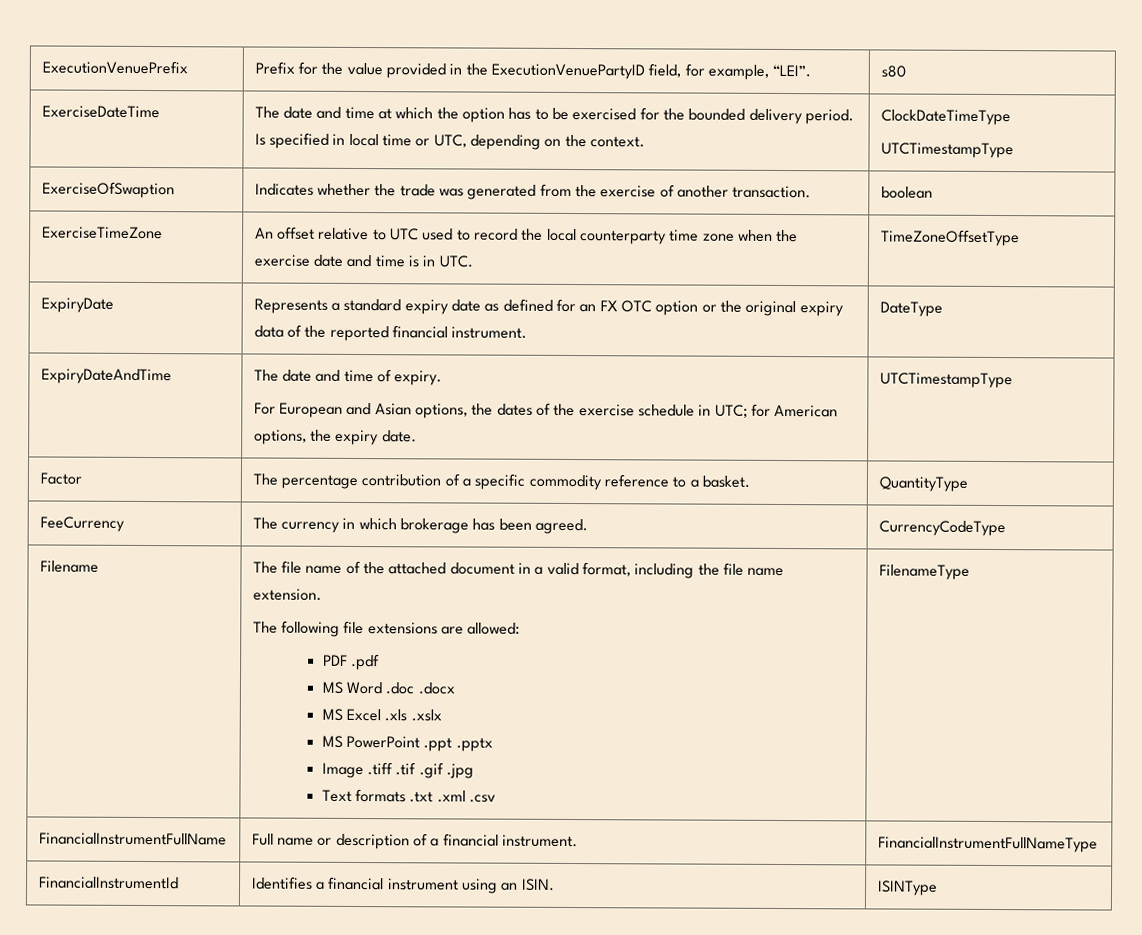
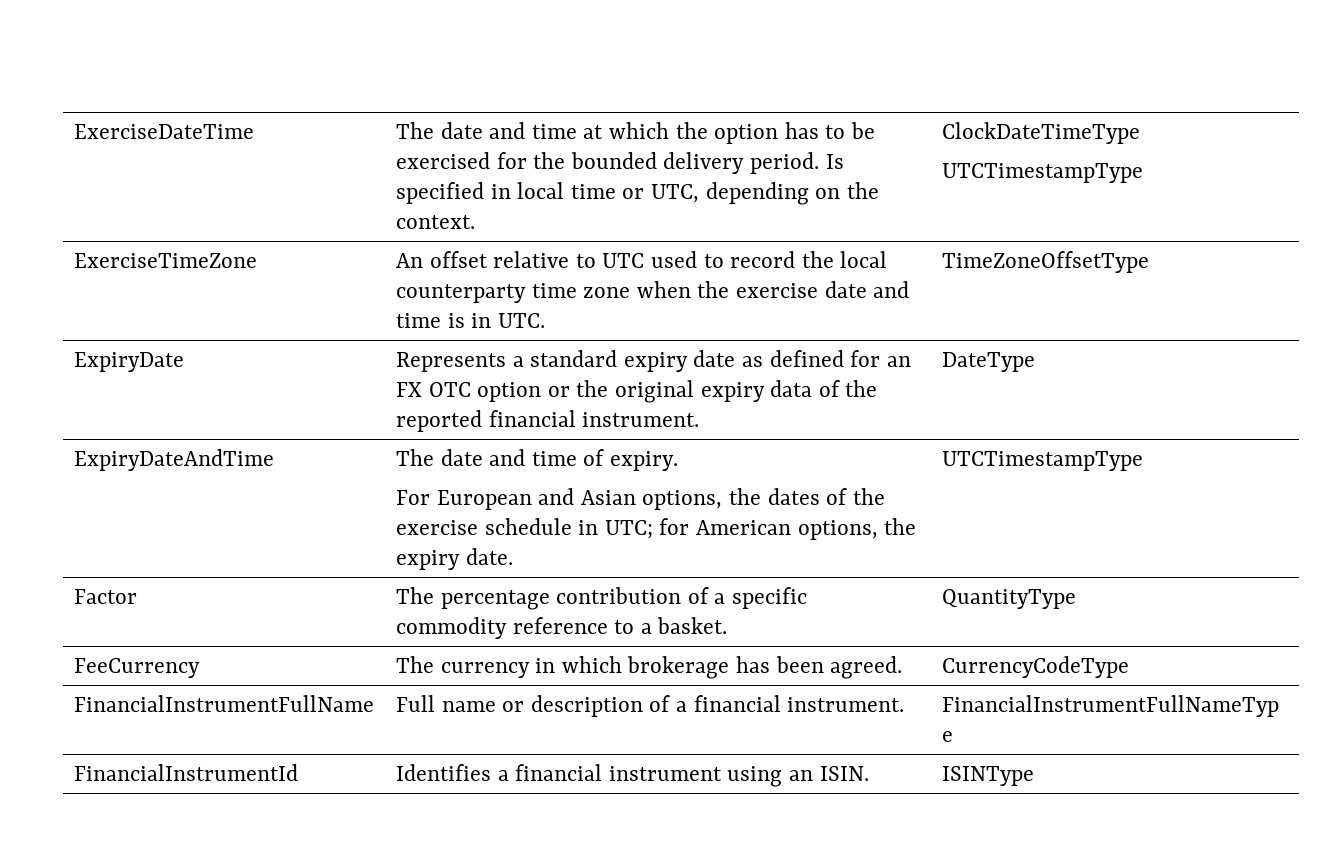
- ExecutionVenuePrefix | Prefix for the value provided in the ExecutionVenuePartyID field, for example, “LEI”. | s80
- ExerciseOfSwaption | Indicates whether the trade was generated from the exercise of another transaction. | boolean
- Filename | The file name of the attached document in a valid format, including the file name extension.
- The following file extensions are allowed:
- PDF .pdf
- MS Word .doc .docx
- MS Excel .xls .xslx
- MS PowerPoint .ppt .pptx
- Image .tiff .tif .gif .jpg
- Text formats .txt .xml .csv | FilenameType

